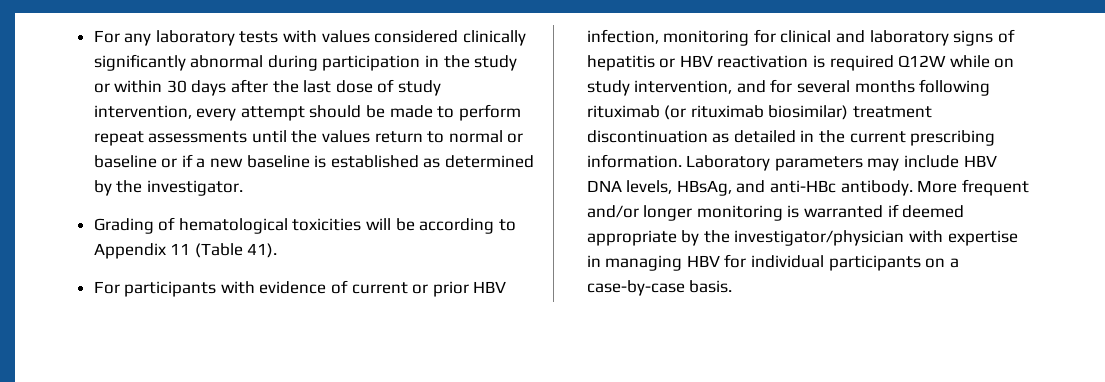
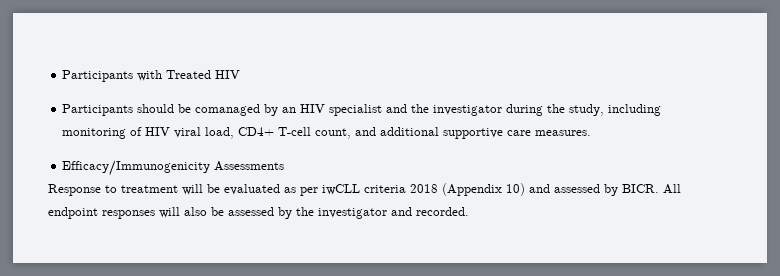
- For any laboratory tests with values considered clinically significantly abnormal during participation in the study or within 30 days after the last dose of study intervention, every attempt should be made to perform repeat assessments until the values return to normal or baseline or if a new baseline is established as determined by the investigator.
- Grading of hematological toxicities will be according to Appendix 11 (Table 41).
- For participants with evidence of current or prior HBV infection, monitoring for clinical and laboratory signs of hepatitis or HBV reactivation is required Q12W while on study intervention, and for several months following rituximab (or rituximab biosimilar) treatment discontinuation as detailed in the current prescribing information. Laboratory parameters may include HBV DNA levels, HBsAg, and anti-HBc antibody. More frequent and/or longer monitoring is warranted if deemed appropriate by the investigator/physician with expertise in managing HBV for individual participants on a case-by-case basis.
+ Participants with Treated HIV
+ Participants should be comanaged by an HIV specialist and the investigator during the study, including monitoring of HIV viral load, CD4+ T-cell count, and additional supportive care measures.
+ Efficacy/Immunogenicity Assessments
+ Response to treatment will be evaluated as per iwCLL criteria 2018 (Appendix 10) and assessed by BICR. All endpoint responses will also be assessed by the investigator and recorded.

